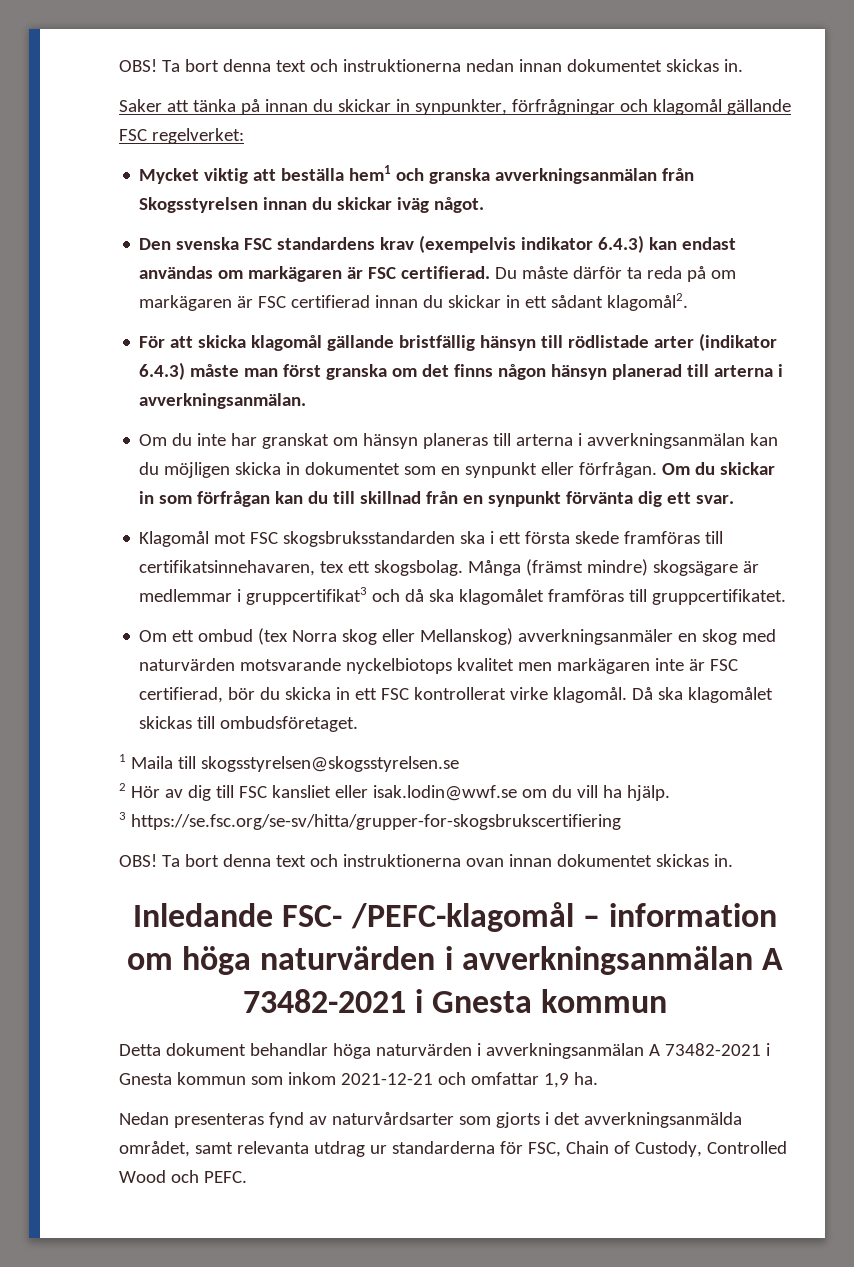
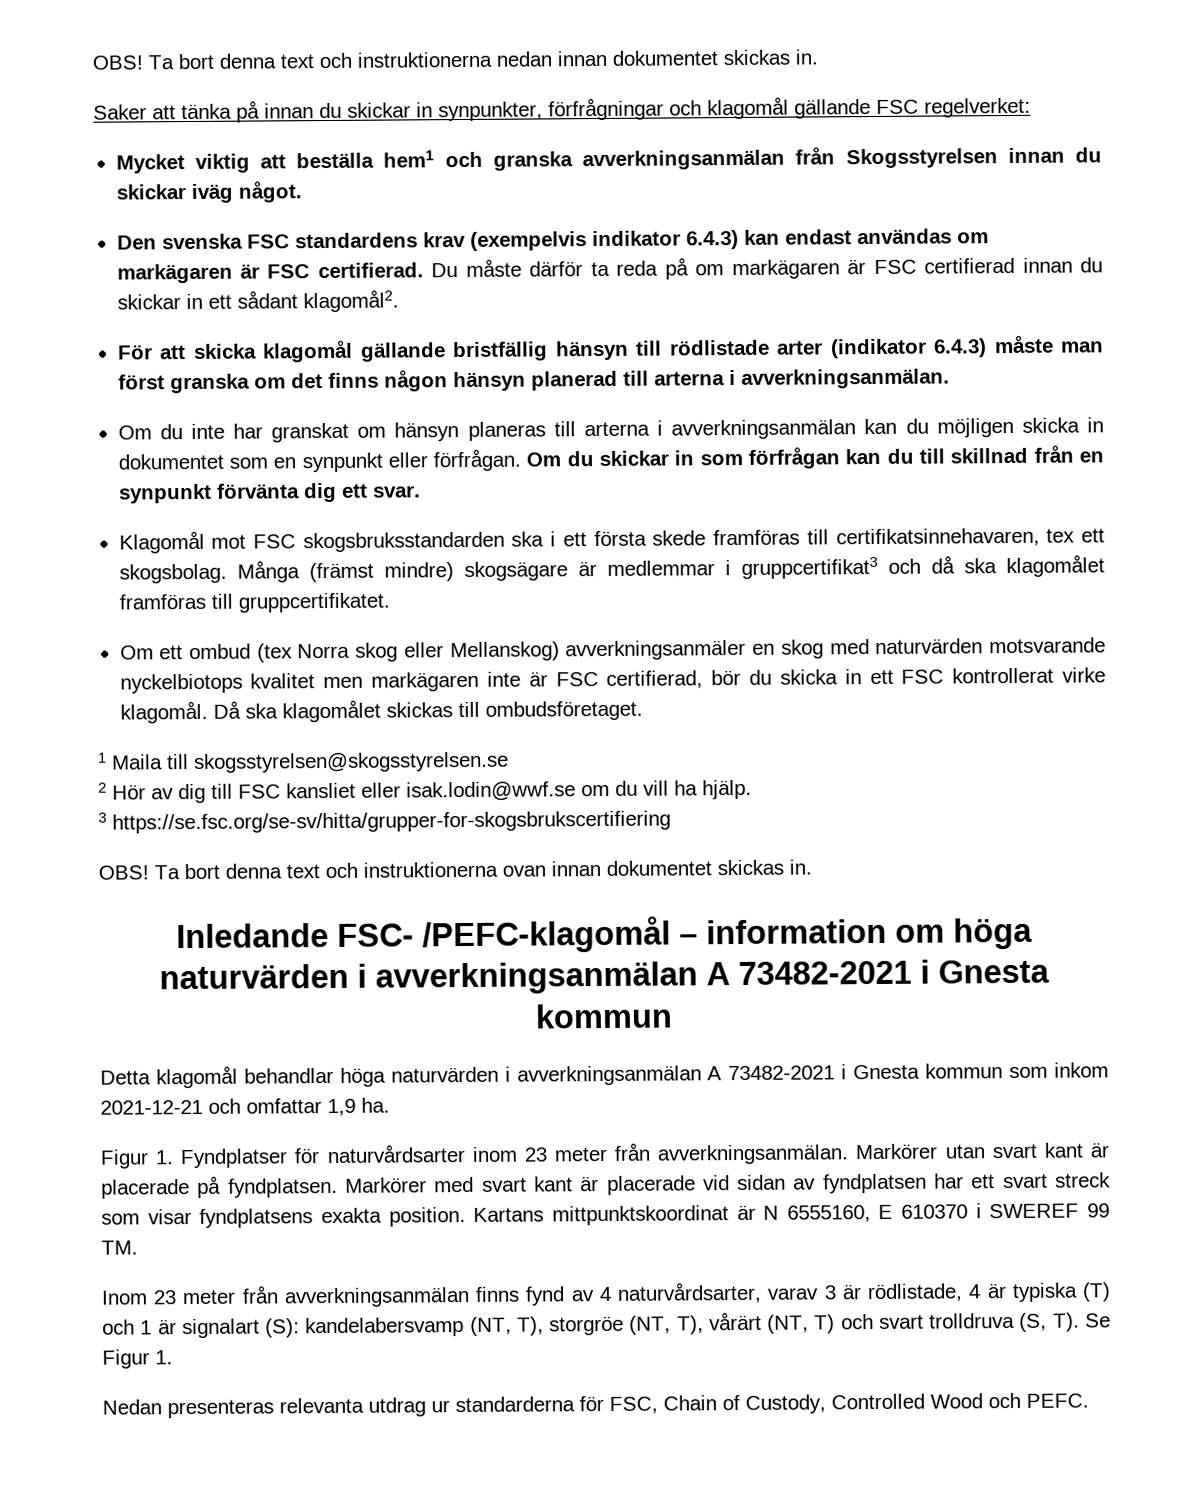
- Detta dokument behandlar höga naturvärden i avverkningsanmälan A 73482-2021 i Gnesta kommun som inkom 2021-12-21 och omfattar 1,9 ha.
+ Detta klagomål behandlar höga naturvärden i avverkningsanmälan A 73482-2021 i Gnesta kommun som inkom 2021-12-21 och omfattar 1,9 ha.
- Nedan presenteras fynd av naturvårdsarter som gjorts i det avverkningsanmälda området, samt relevanta utdrag ur standarderna för FSC, Chain of Custody, Controlled Wood och PEFC.
+ Figur 1. Fyndplatser för naturvårdsarter inom 23 meter från avverkningsanmälan. Markörer utan svart kant är placerade på fyndplatsen. Markörer med svart kant är placerade vid sidan av fyndplatsen har ett svart streck som visar fyndplatsens exakta position. Kartans mittpunktskoordinat är N 6555160, E 610370 i SWEREF 99 TM.
+ Inom 23 meter från avverkningsanmälan finns fynd av 4 naturvårdsarter, varav 3 är rödlistade, 4 är typiska (T) och 1 är signalart (S): kandelabersvamp (NT, T), storgröe (NT, T), vårärt (NT, T) och svart trolldruva (S, T). Se Figur 1.
+ Nedan presenteras relevanta utdrag ur standarderna för FSC, Chain of Custody, Controlled Wood och PEFC.

